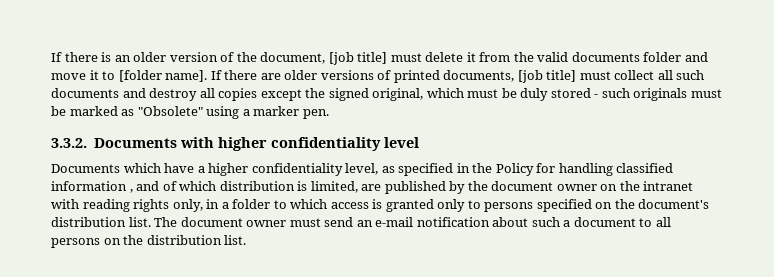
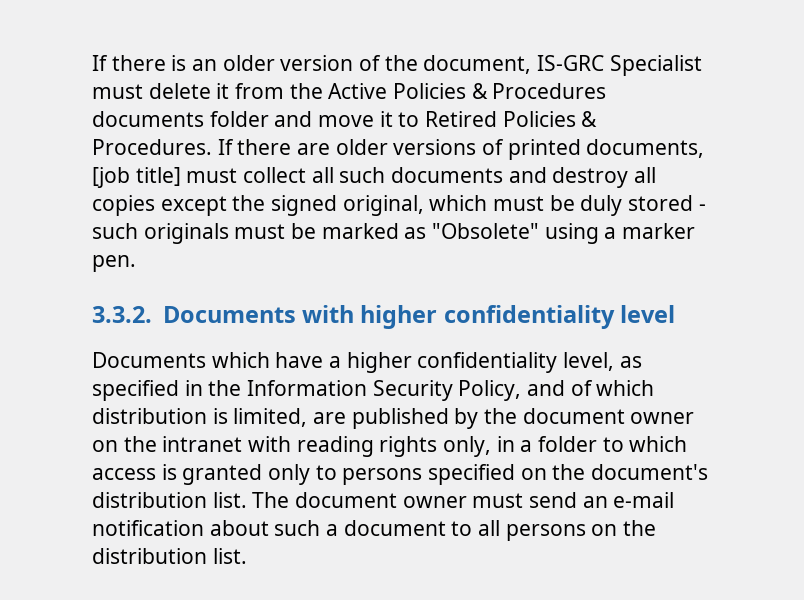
- If there is an older version of the document, [job title] must delete it from the valid documents folder and move it to [folder name].
+ If there is an older version of the document, IS-GRC Specialist must delete it from the Active Policies & Procedures documents folder and move it to Retired Policies & Procedures.
- Documents which have a higher confidentiality level, as specified in the Policy for handling classified information , and of which distribution is limited, are published by the document owner on the intranet with reading rights only, in a folder to which access is granted only to persons specified on the document's distribution list.
+ Documents which have a higher confidentiality level, as specified in the Information Security Policy, and of which distribution is limited, are published by the document owner on the intranet with reading rights only, in a folder to which access is granted only to persons specified on the document's distribution list.

